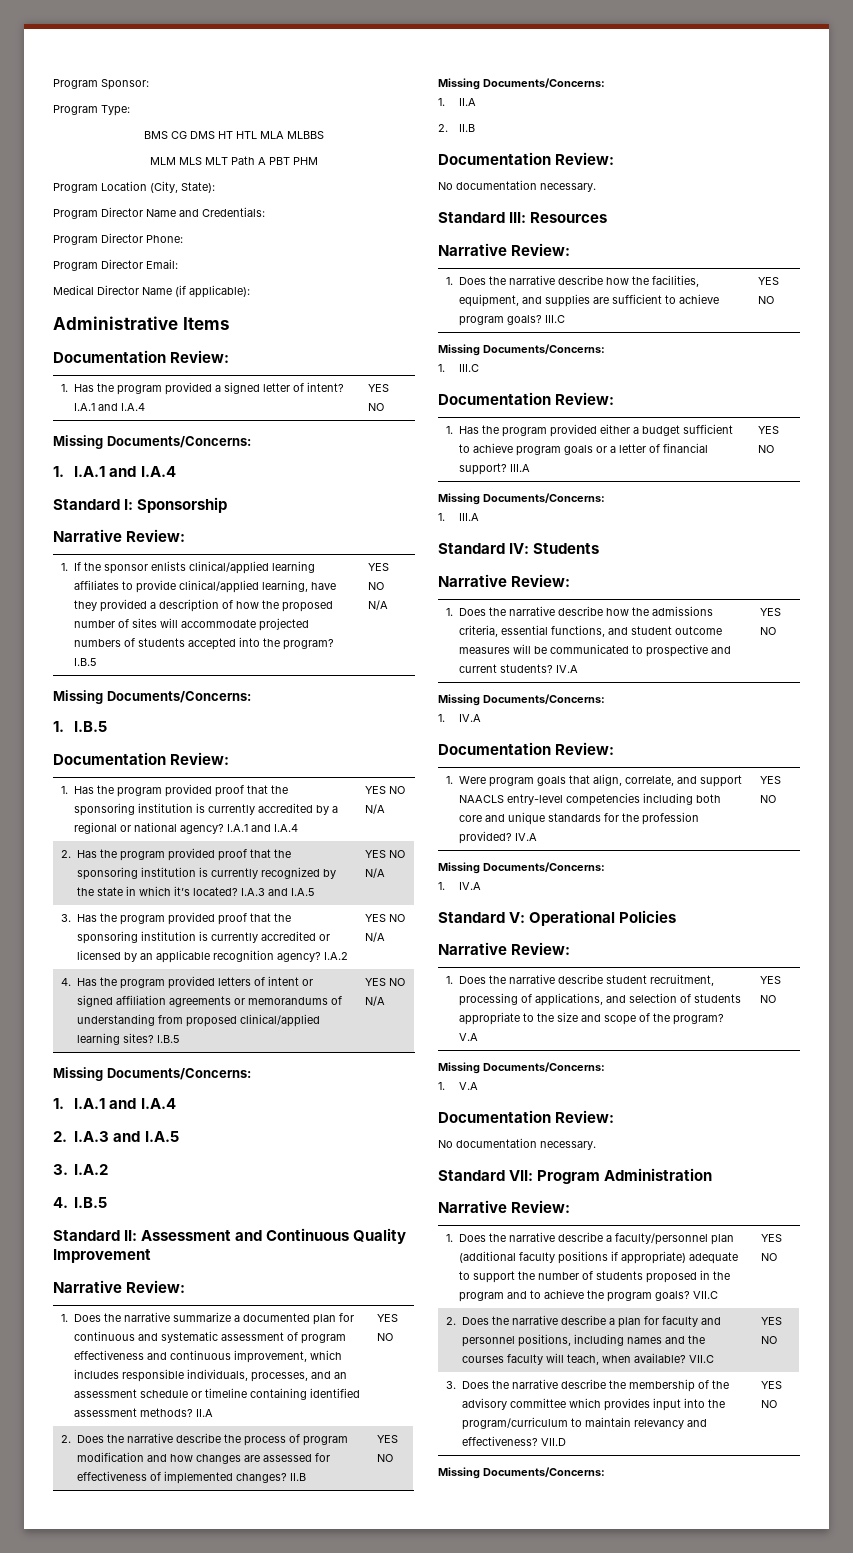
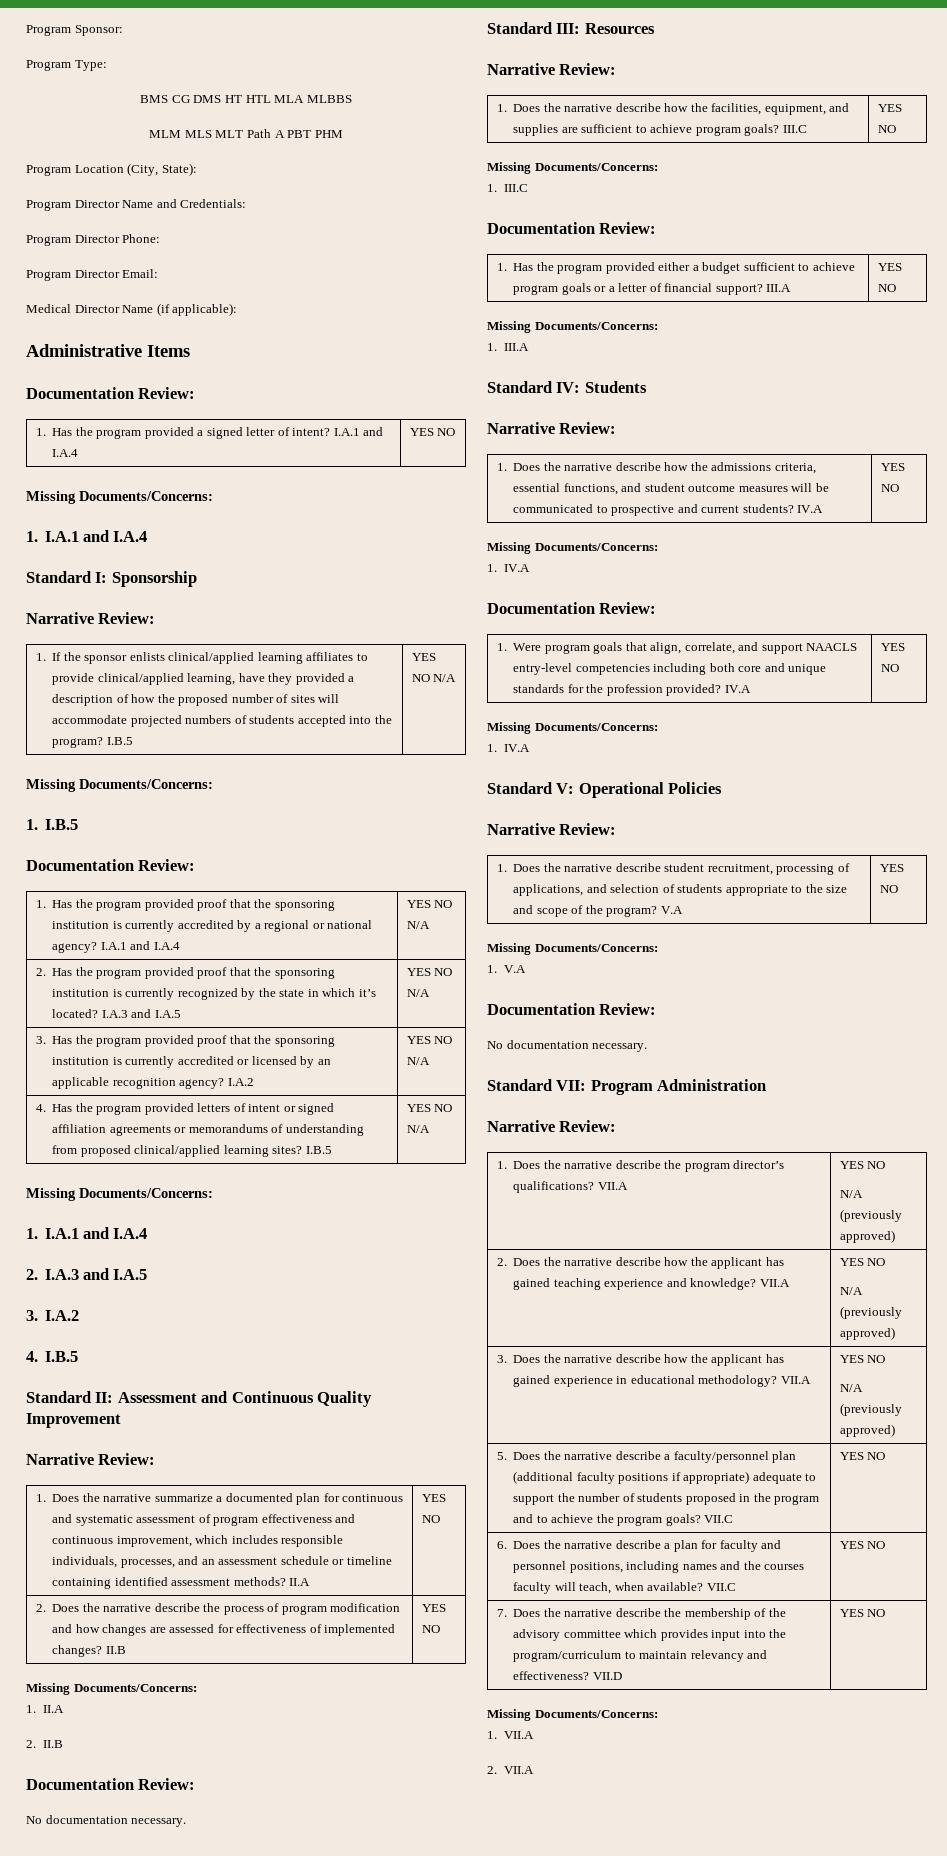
- 1. Does the narrative describe a faculty/personnel plan (additional faculty positions if appropriate) adequate to support the number of students proposed in the program and to achieve the program goals? VII.C | YES NO
+ 1. Does the narrative describe the program director’s qualifications? VII.A | YES NO
+ N/A (previously approved)
+ 2. Does the narrative describe how the applicant has gained teaching experience and knowledge? VII.A | YES NO
+ N/A (previously approved)
+ 3. Does the narrative describe how the applicant has gained experience in educational methodology? VII.A | YES NO
+ N/A (previously approved)
+ 5. Does the narrative describe a faculty/personnel plan (additional faculty positions if appropriate) adequate to support the number of students proposed in the program and to achieve the program goals? VII.C | YES NO
- 2. Does the narrative describe a plan for faculty and personnel positions, including names and the courses faculty will teach, when available? VII.C | YES NO
+ 6. Does the narrative describe a plan for faculty and personnel positions, including names and the courses faculty will teach, when available? VII.C | YES NO
- 3. Does the narrative describe the membership of the advisory committee which provides input into the program/curriculum to maintain relevancy and effectiveness? VII.D | YES NO
+ 7. Does the narrative describe the membership of the advisory committee which provides input into the program/curriculum to maintain relevancy and effectiveness? VII.D | YES NO
+ 1. VII.A
+ 2. VII.A

